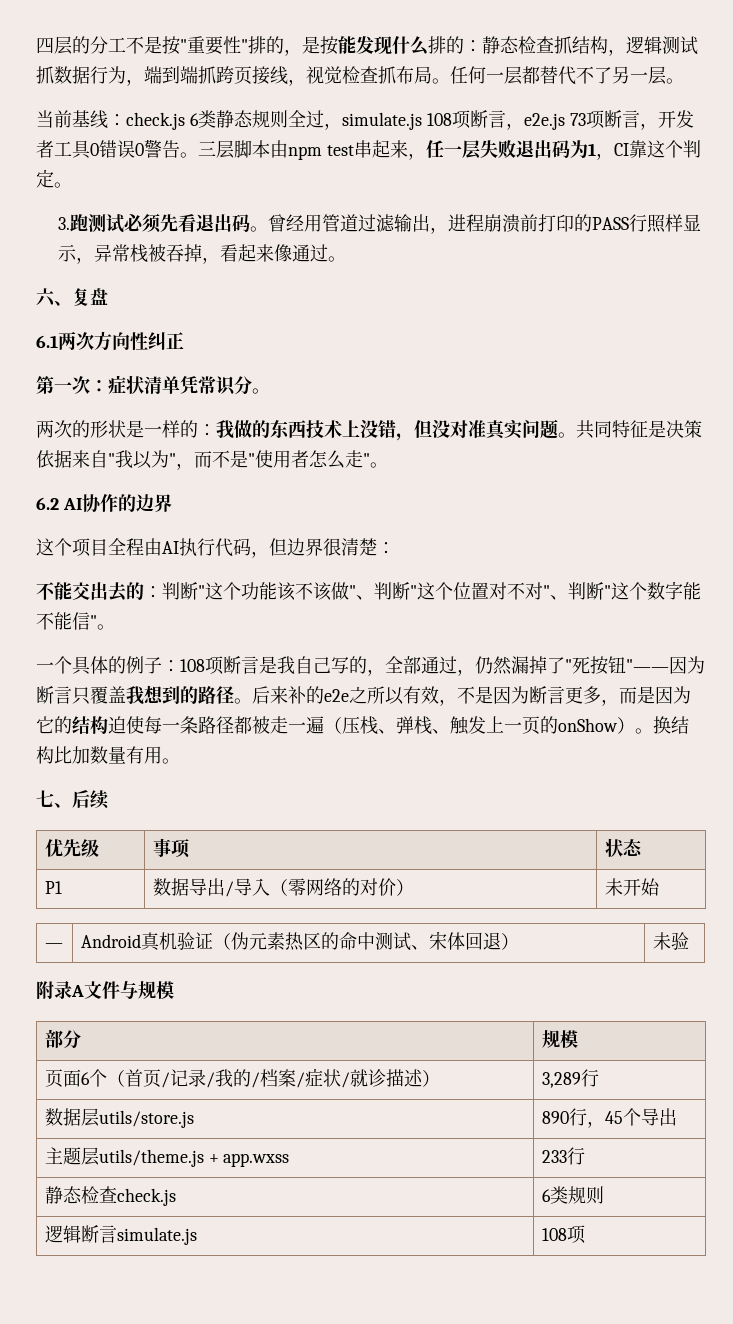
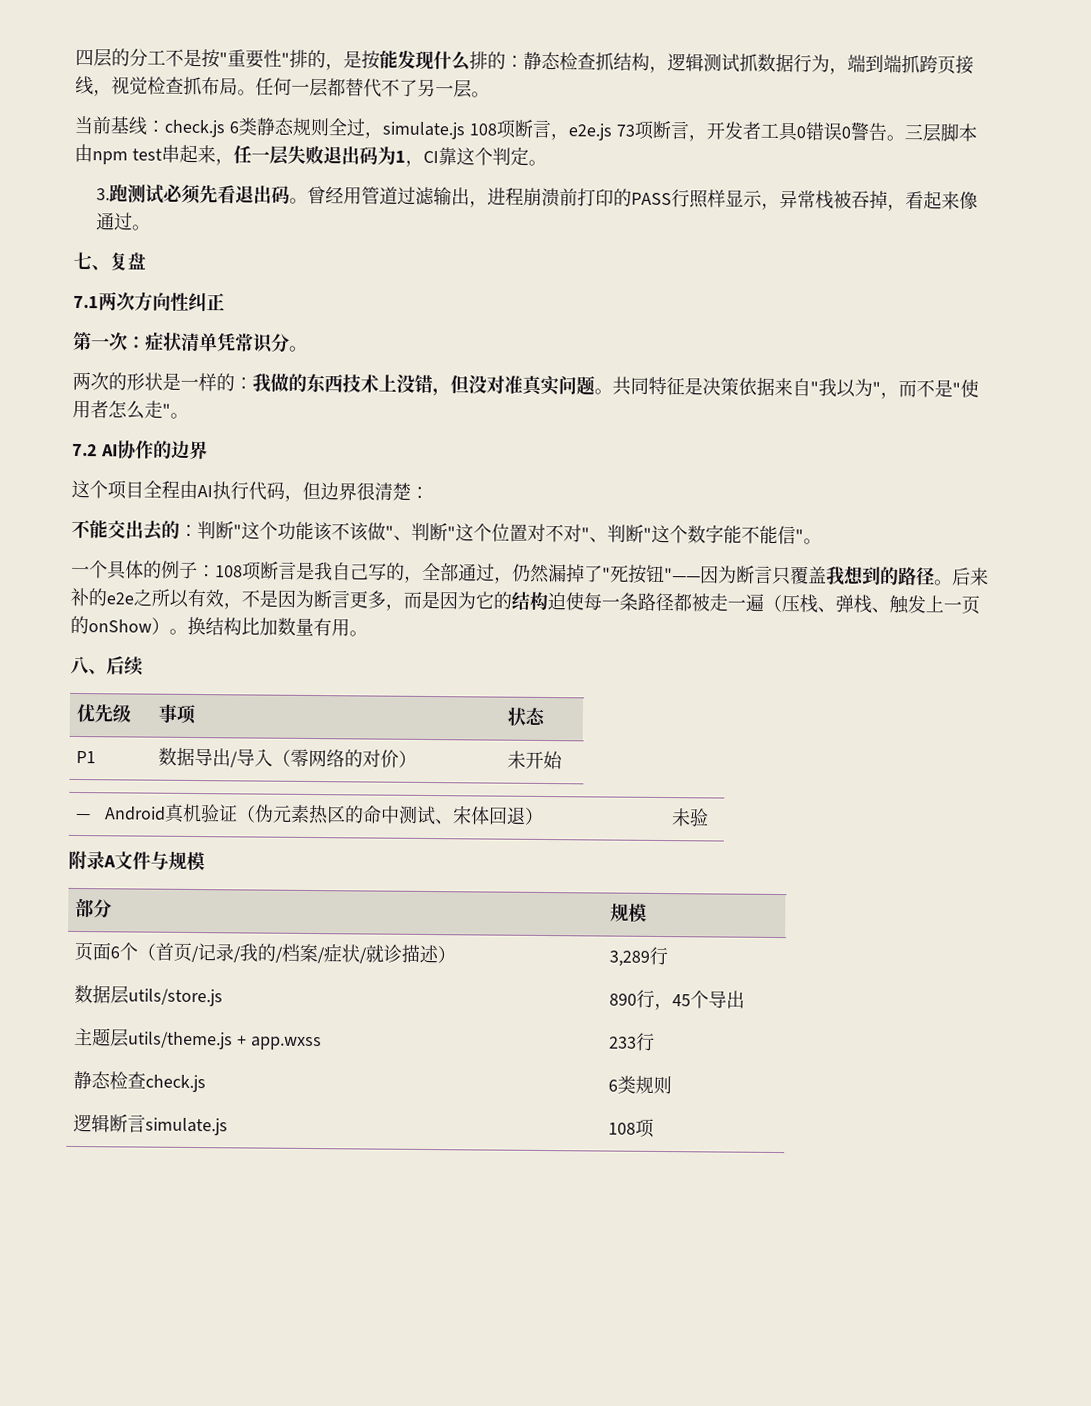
- 六、复盘
+ 七、复盘
- 6.1两次方向性纠正
+ 7.1两次方向性纠正
- 6.2 AI协作的边界
+ 7.2 AI协作的边界
- 七、后续
+ 八、后续

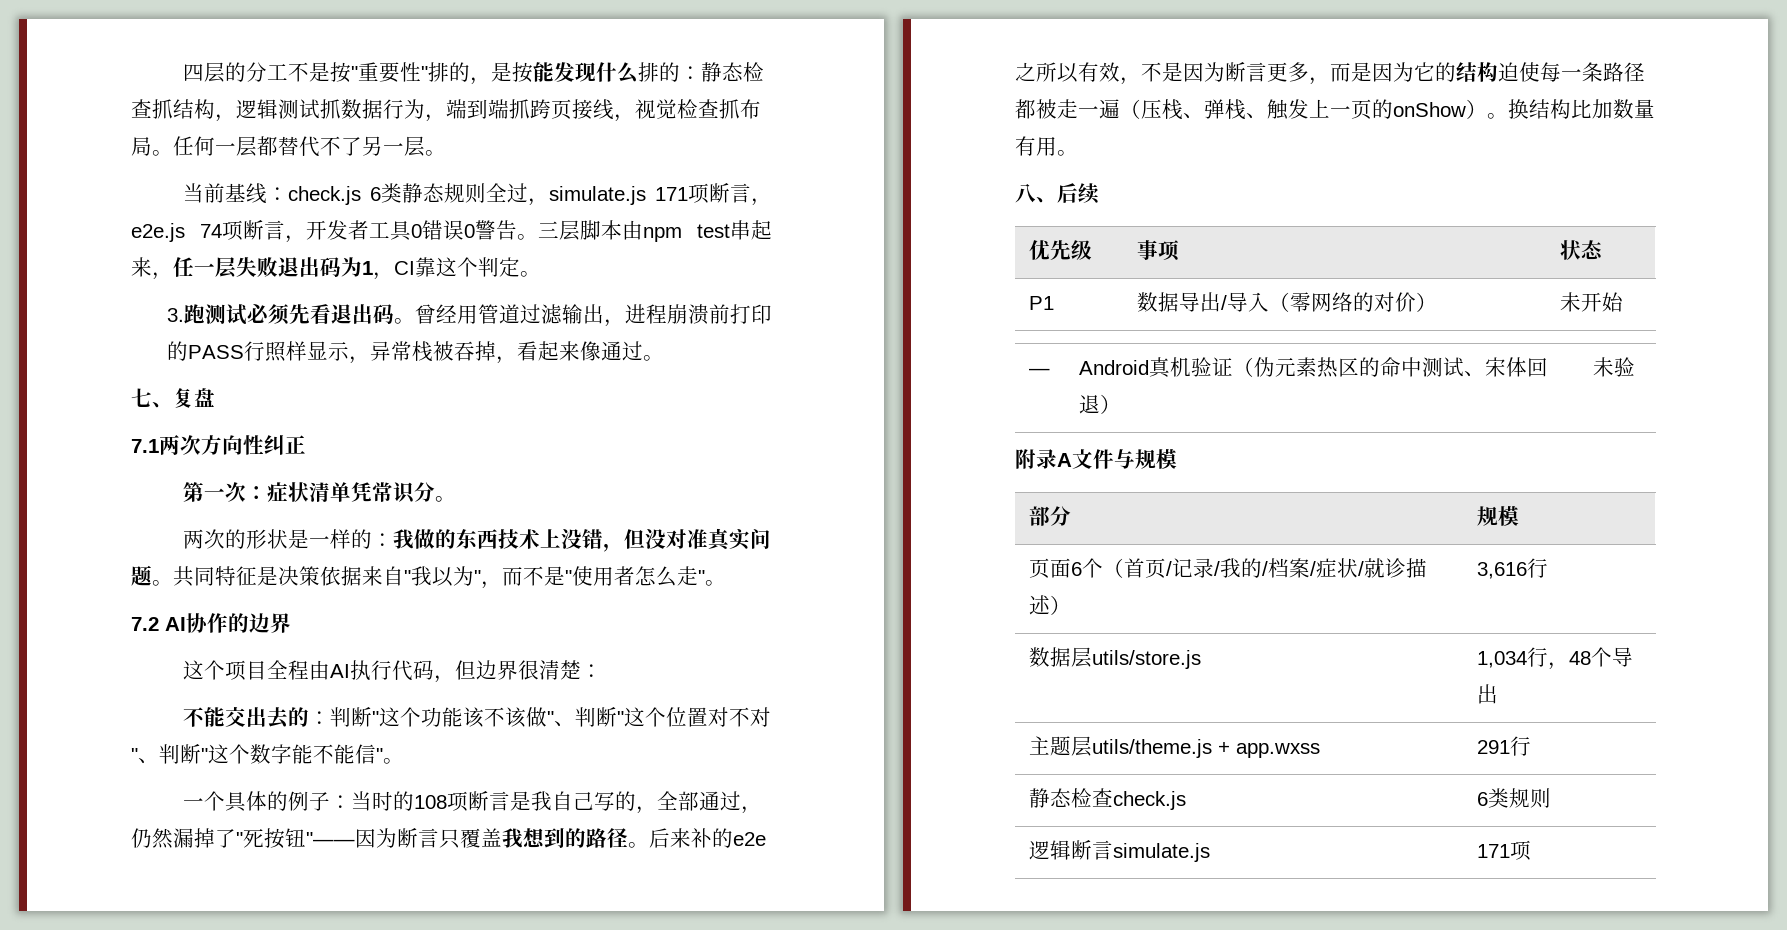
- 当前基线：check.js 6类静态规则全过，simulate.js 108项断言，e2e.js 73项断言，开发者工具0错误0警告。
+ 当前基线：check.js 6类静态规则全过，simulate.js 171项断言，e2e.js 74项断言，开发者工具0错误0警告。
- 一个具体的例子：108项断言是我自己写的，全部通过，仍然漏掉了"死按钮"——因为断言只覆盖我想到的路径。
+ 一个具体的例子：当时的108项断言是我自己写的，全部通过，仍然漏掉了"死按钮"——因为断言只覆盖我想到的路径。
- 页面6个（首页/记录/我的/档案/症状/就诊描述） | 3,289行
+ 页面6个（首页/记录/我的/档案/症状/就诊描述） | 3,616行
- 数据层utils/store.js | 890行，45个导出
+ 数据层utils/store.js | 1,034行，48个导出
- 主题层utils/theme.js + app.wxss | 233行
+ 主题层utils/theme.js + app.wxss | 291行
- 逻辑断言simulate.js | 108项
+ 逻辑断言simulate.js | 171项

